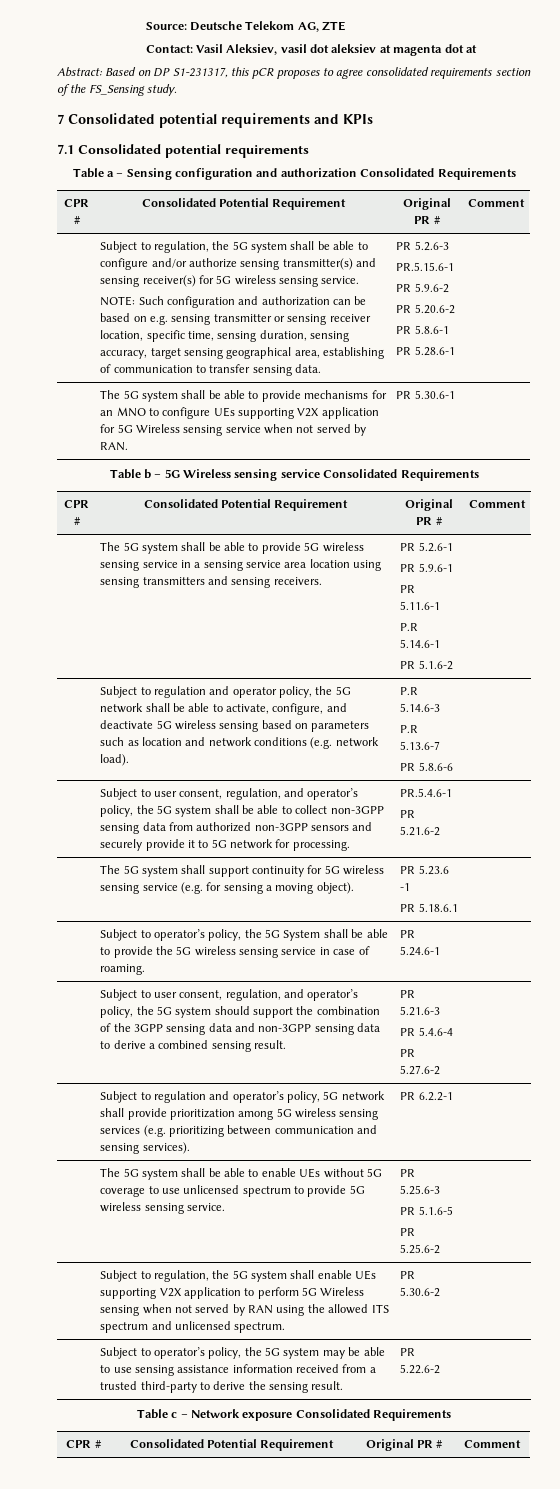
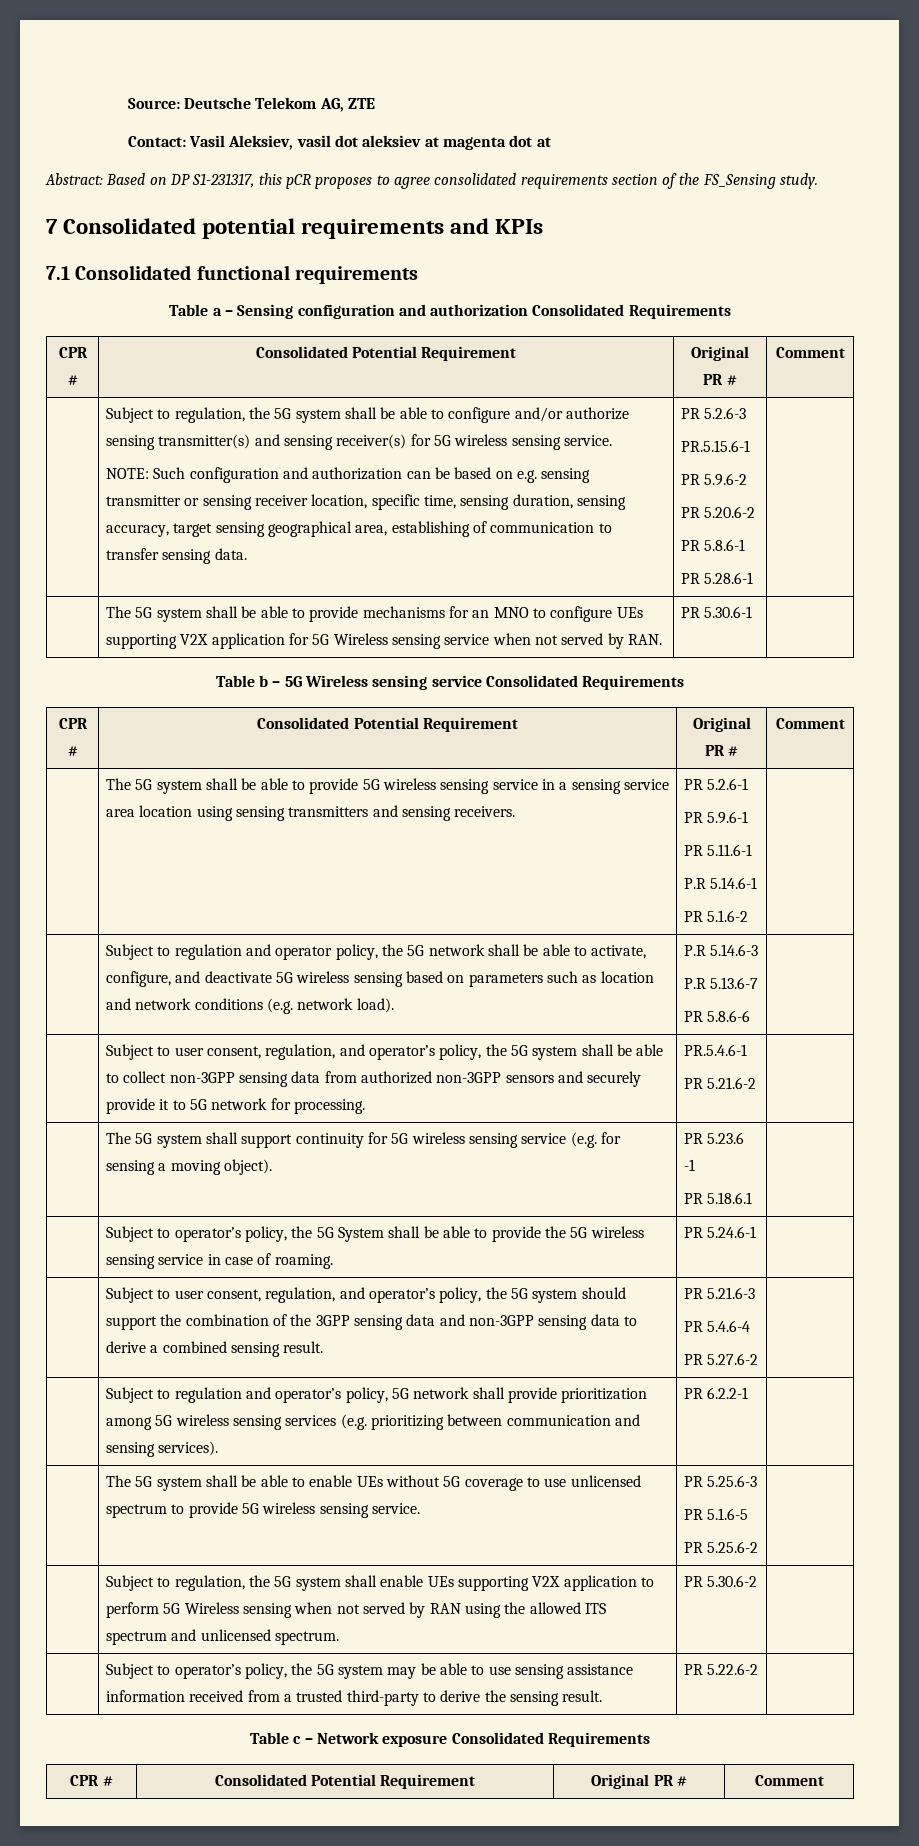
- 7.1 Consolidated potential requirements
+ 7.1 Consolidated functional requirements

